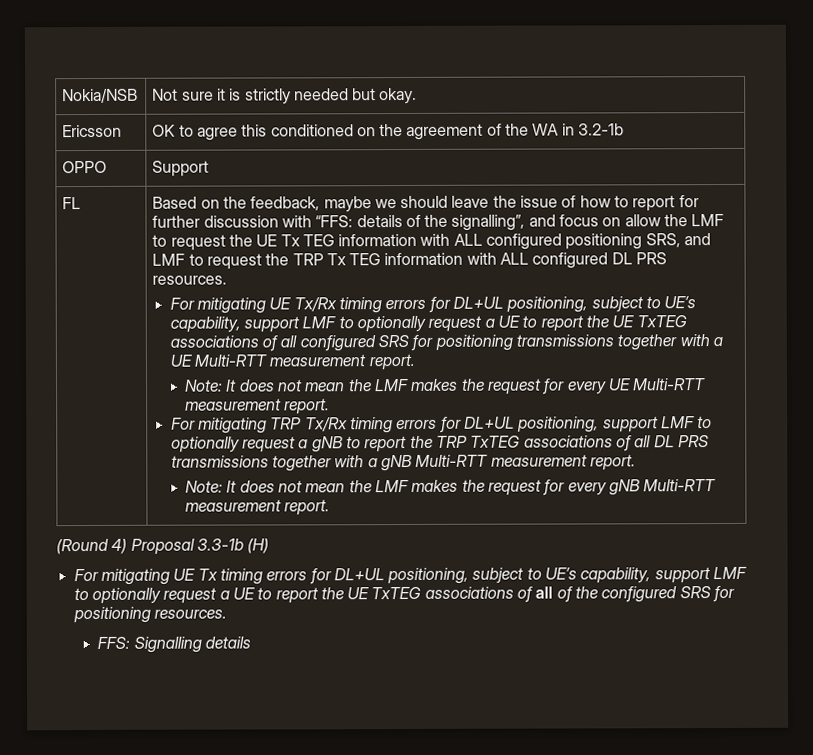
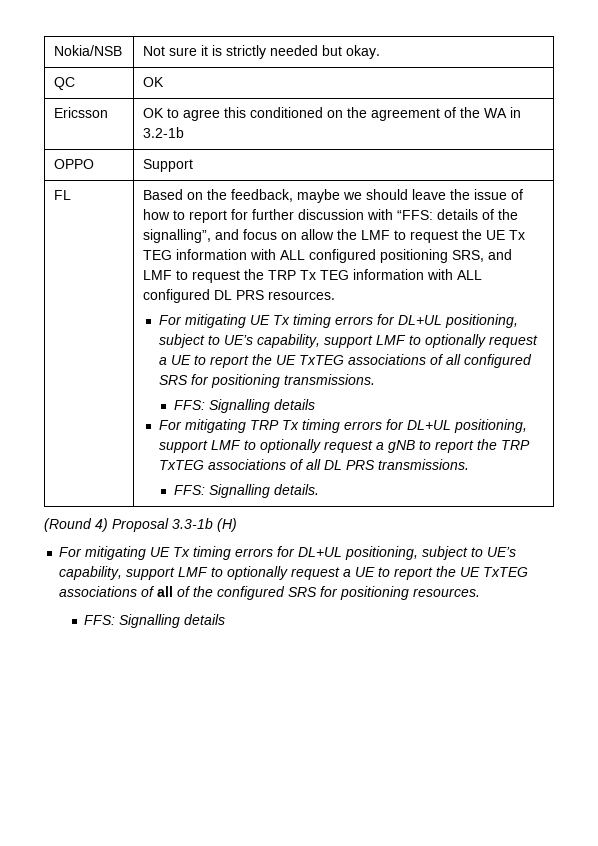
+ QC | OK
- For mitigating UE Tx/Rx timing errors for DL+UL positioning, subject to UE’s capability, support LMF to optionally request a UE to report the UE TxTEG associations of all configured SRS for positioning transmissions together with a UE Multi-RTT measurement report.
- Note: It does not mean the LMF makes the request for every UE Multi-RTT measurement report.
+ For mitigating UE Tx timing errors for DL+UL positioning, subject to UE’s capability, support LMF to optionally request a UE to report the UE TxTEG associations of all configured SRS for positioning transmissions.
+ FFS: Signalling details
- For mitigating TRP Tx/Rx timing errors for DL+UL positioning, support LMF to optionally request a gNB to report the TRP TxTEG associations of all DL PRS transmissions together with a gNB Multi-RTT measurement report.
- Note: It does not mean the LMF makes the request for every gNB Multi-RTT measurement report.
+ For mitigating TRP Tx timing errors for DL+UL positioning, support LMF to optionally request a gNB to report the TRP TxTEG associations of all DL PRS transmissions.
+ FFS: Signalling details.

